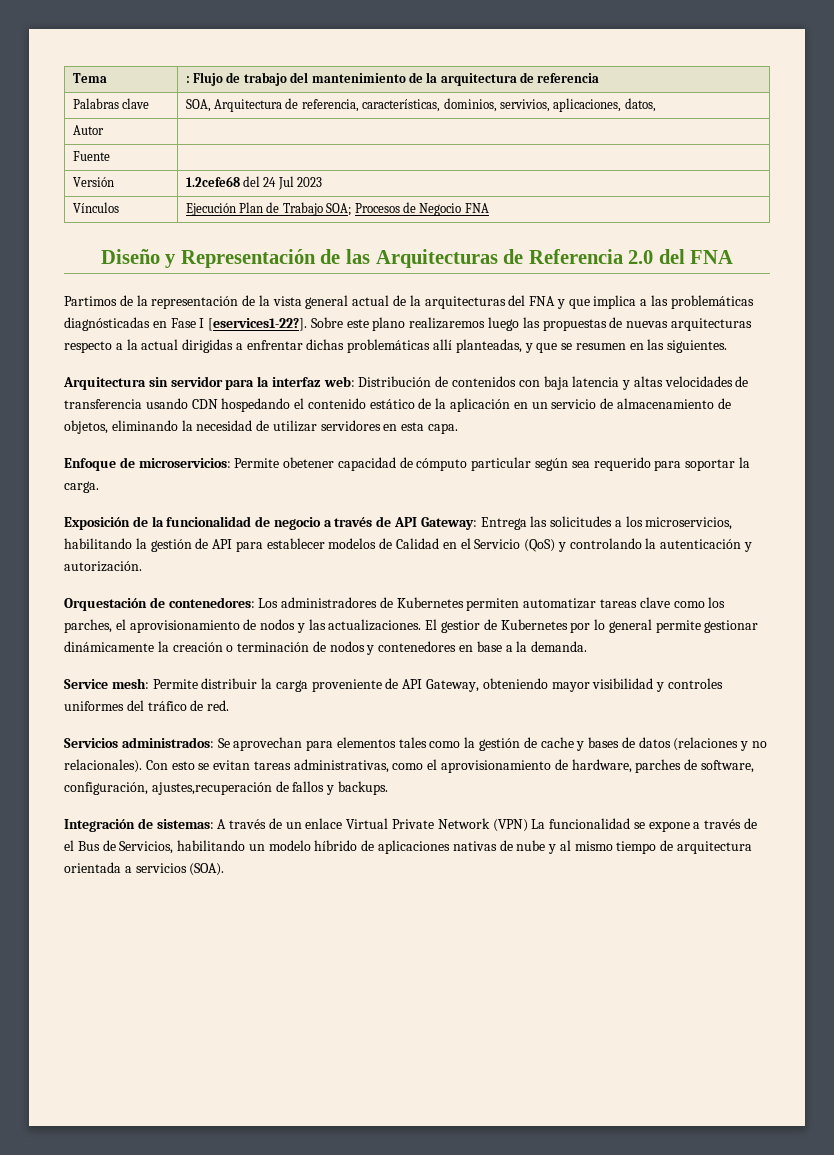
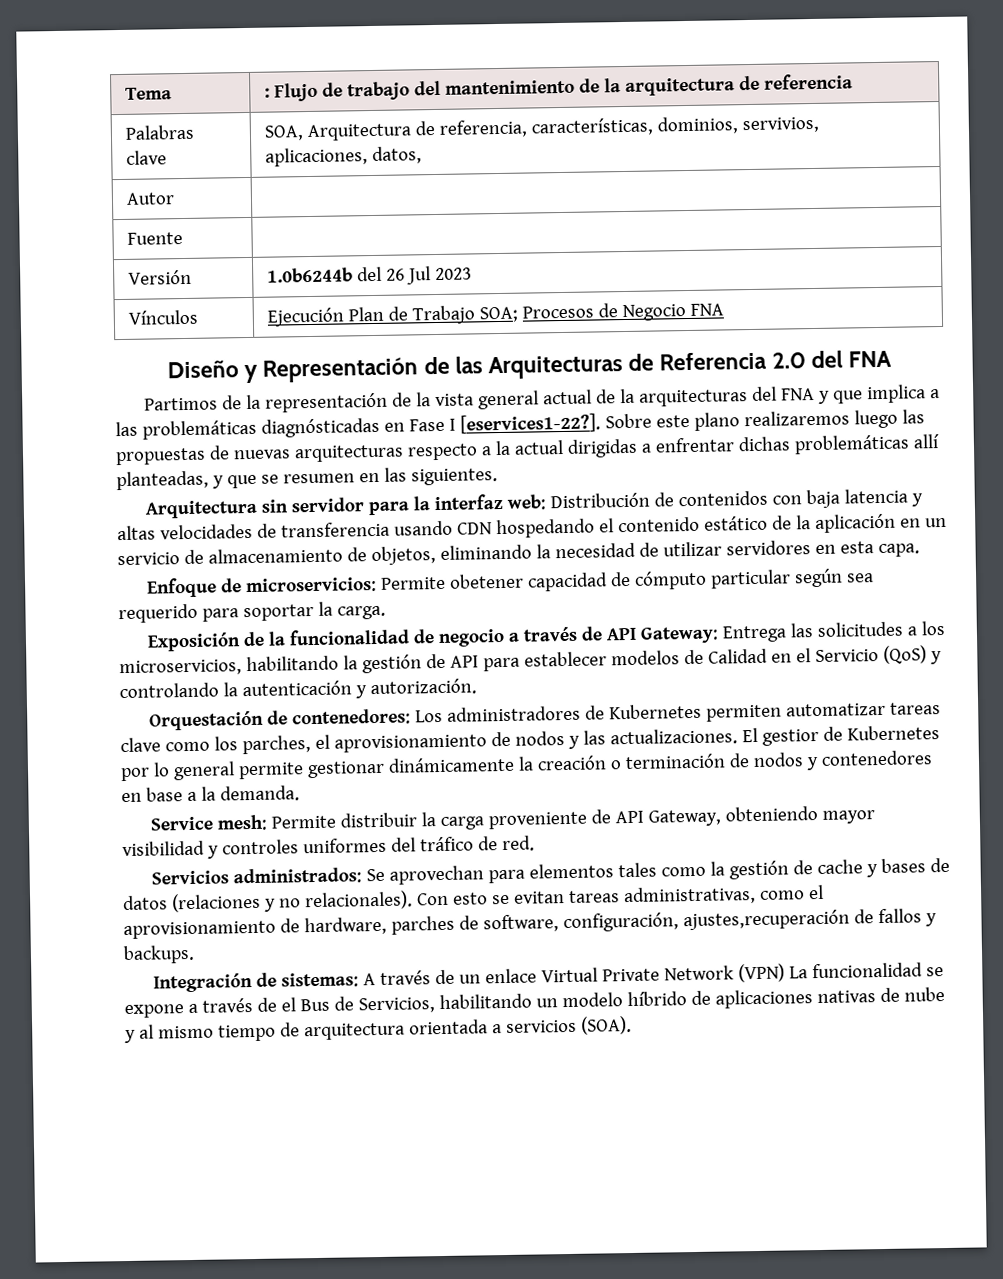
- Versión | 1.2cefe68 del 24 Jul 2023
+ Versión | 1.0b6244b del 26 Jul 2023

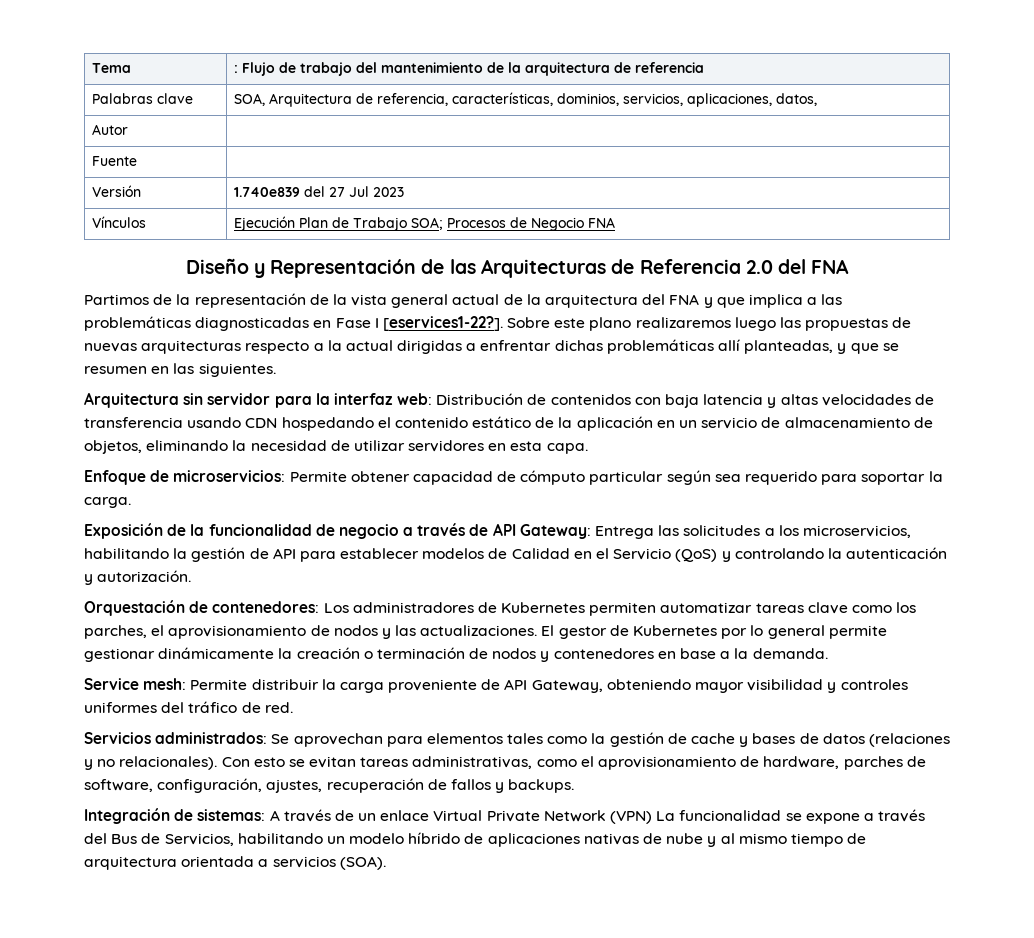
- Palabras clave | SOA, Arquitectura de referencia, características, dominios, servivios, aplicaciones, datos,
+ Palabras clave | SOA, Arquitectura de referencia, características, dominios, servicios, aplicaciones, datos,
- Versión | 1.0b6244b del 26 Jul 2023
+ Versión | 1.740e839 del 27 Jul 2023
- Partimos de la representación de la vista general actual de la arquitecturas del FNA y que implica a las problemáticas diagnósticadas en Fase I [eservices1-22?].
+ Partimos de la representación de la vista general actual de la arquitectura del FNA y que implica a las problemáticas diagnosticadas en Fase I [eservices1-22?].
- Enfoque de microservicios: Permite obetener capacidad de cómputo particular según sea requerido para soportar la carga.
+ Enfoque de microservicios: Permite obtener capacidad de cómputo particular según sea requerido para soportar la carga.
- El gestior de Kubernetes por lo general permite gestionar dinámicamente la creación o terminación de nodos y contenedores en base a la demanda.
+ El gestor de Kubernetes por lo general permite gestionar dinámicamente la creación o terminación de nodos y contenedores en base a la demanda.
- Con esto se evitan tareas administrativas, como el aprovisionamiento de hardware, parches de software, configuración, ajustes,recuperación de fallos y backups.
+ Con esto se evitan tareas administrativas, como el aprovisionamiento de hardware, parches de software, configuración, ajustes, recuperación de fallos y backups.
- Integración de sistemas: A través de un enlace Virtual Private Network (VPN) La funcionalidad se expone a través de el Bus de Servicios, habilitando un modelo híbrido de aplicaciones nativas de nube y al mismo tiempo de arquitectura orientada a servicios (SOA).
+ Integración de sistemas: A través de un enlace Virtual Private Network (VPN) La funcionalidad se expone a través del Bus de Servicios, habilitando un modelo híbrido de aplicaciones nativas de nube y al mismo tiempo de arquitectura orientada a servicios (SOA).

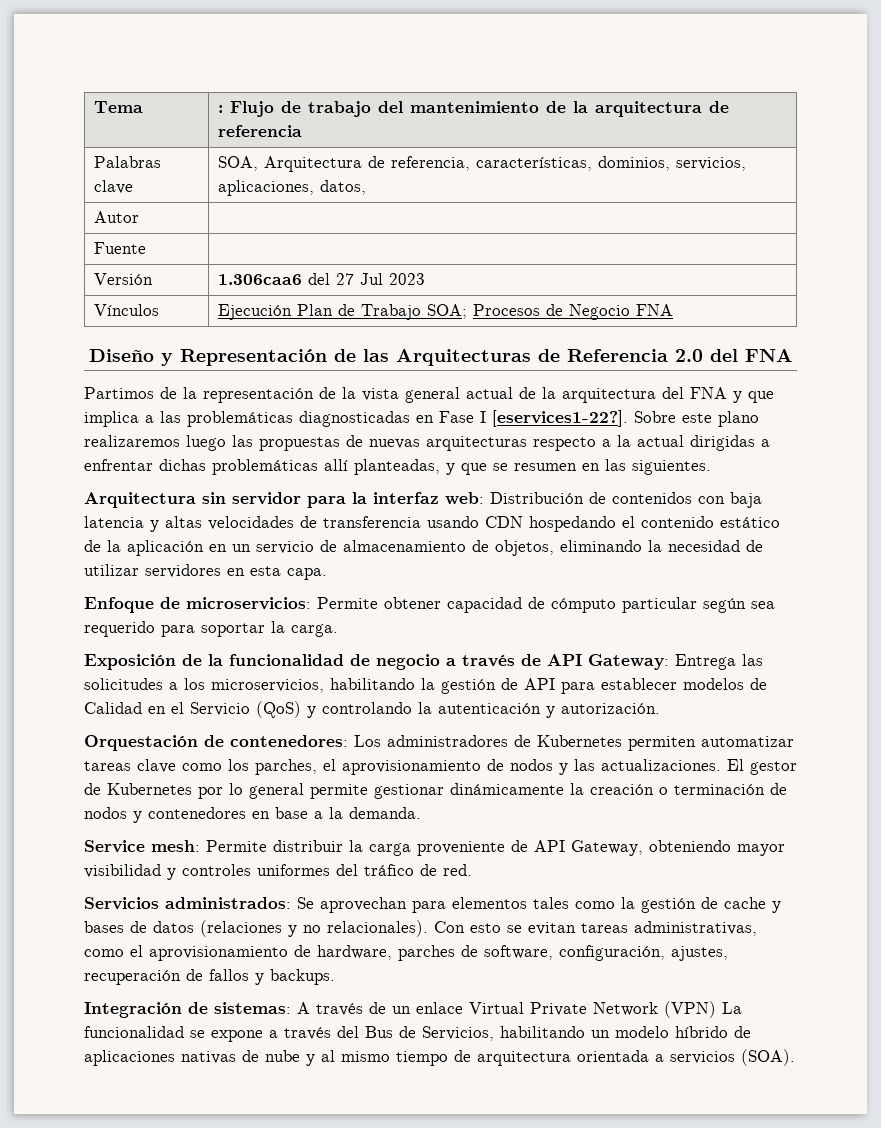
- Versión | 1.740e839 del 27 Jul 2023
+ Versión | 1.306caa6 del 27 Jul 2023

